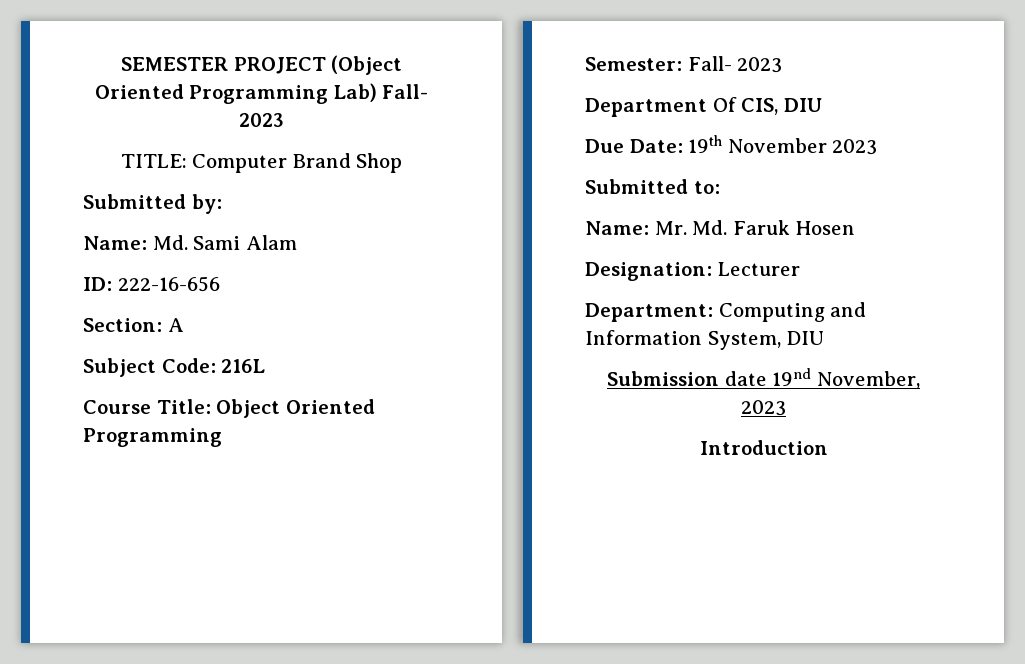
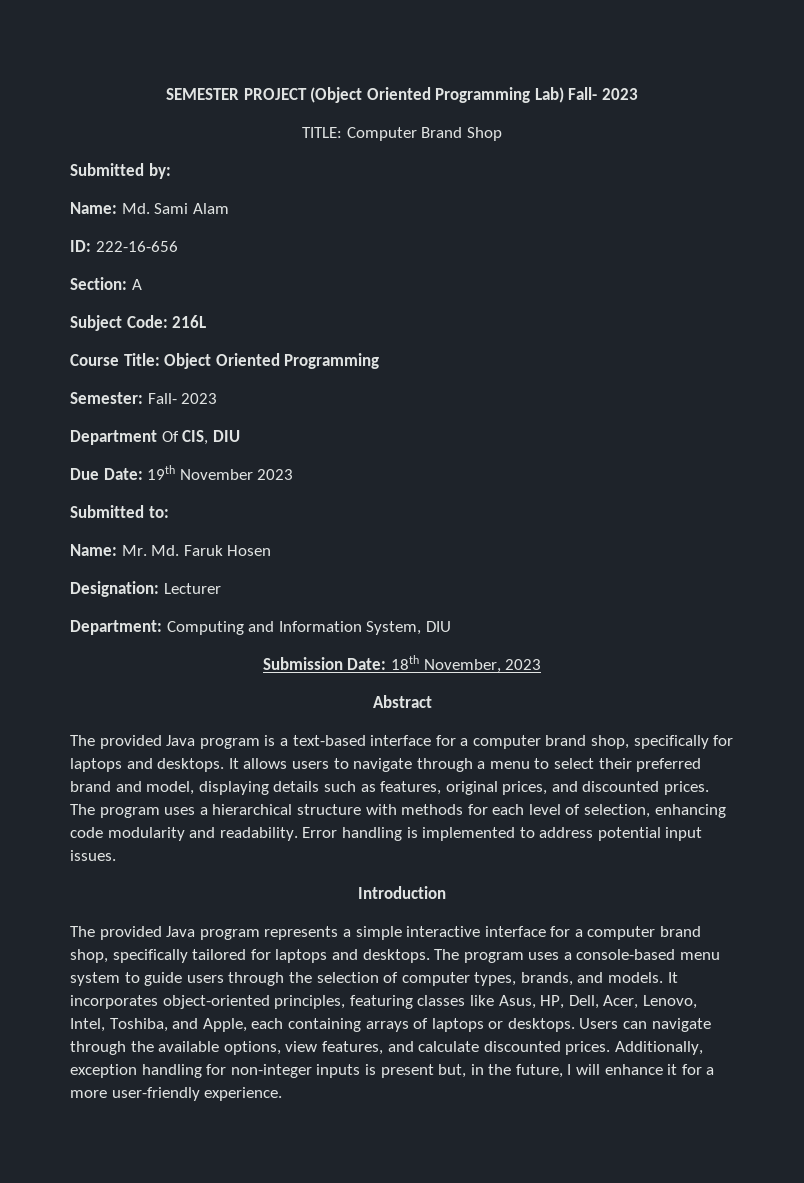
- Submission date 19nd November, 2023
+ Submission Date: 18th November, 2023
+ Abstract
+ The provided Java program is a text-based interface for a computer brand shop, specifically for laptops and desktops. It allows users to navigate through a menu to select their preferred brand and model, displaying details such as features, original prices, and discounted prices. The program uses a hierarchical structure with methods for each level of selection, enhancing code modularity and readability. Error handling is implemented to address potential input issues.
  Introduction
+ The provided Java program represents a simple interactive interface for a computer brand shop, specifically tailored for laptops and desktops. The program uses a console-based menu system to guide users through the selection of computer types, brands, and models. It incorporates object-oriented principles, featuring classes like Asus, HP, Dell, Acer, Lenovo, Intel, Toshiba, and Apple, each containing arrays of laptops or desktops. Users can navigate through the available options, view features, and calculate discounted prices. Additionally, exception handling for non-integer inputs is present but, in the future, I will enhance it for a more user-friendly experience.

